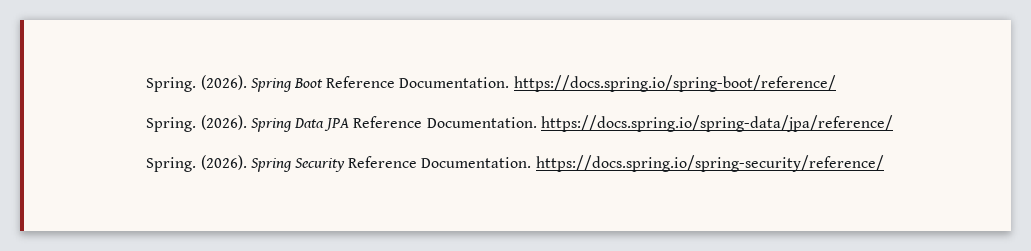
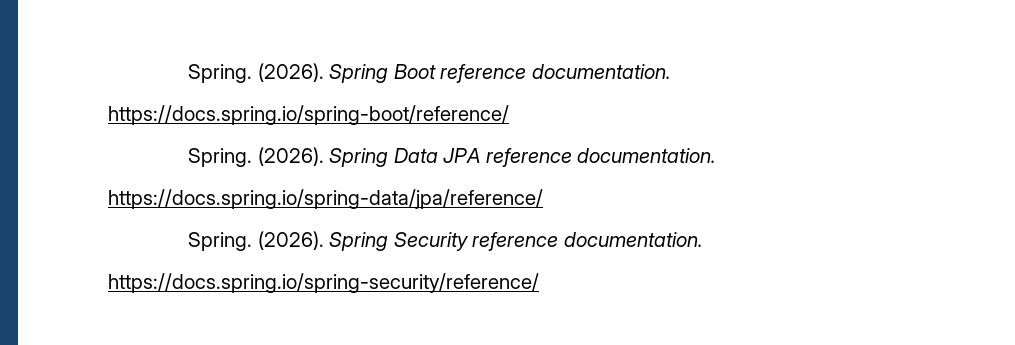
- Spring Boot Reference Documentation. https://docs.spring.io/spring-boot/reference/
+ Spring Boot reference documentation.
+ https://docs.spring.io/spring-boot/reference/
- Spring Data JPA Reference Documentation. https://docs.spring.io/spring-data/jpa/reference/
+ Spring Data JPA reference documentation.
+ https://docs.spring.io/spring-data/jpa/reference/
- Spring Security Reference Documentation. https://docs.spring.io/spring-security/reference/
+ Spring Security reference documentation.
+ https://docs.spring.io/spring-security/reference/

